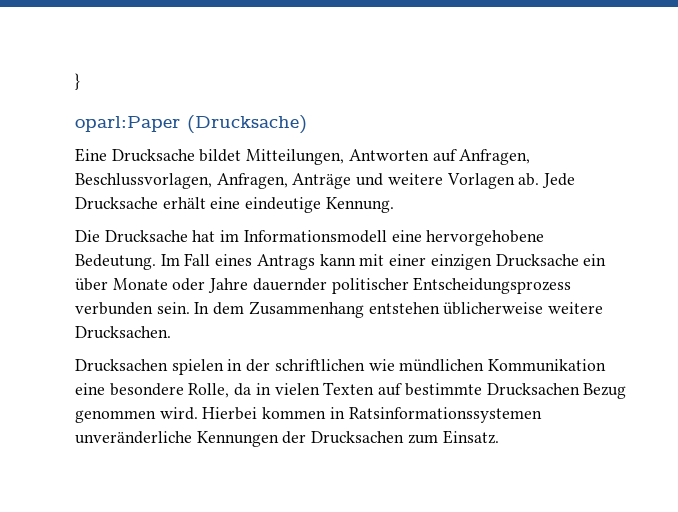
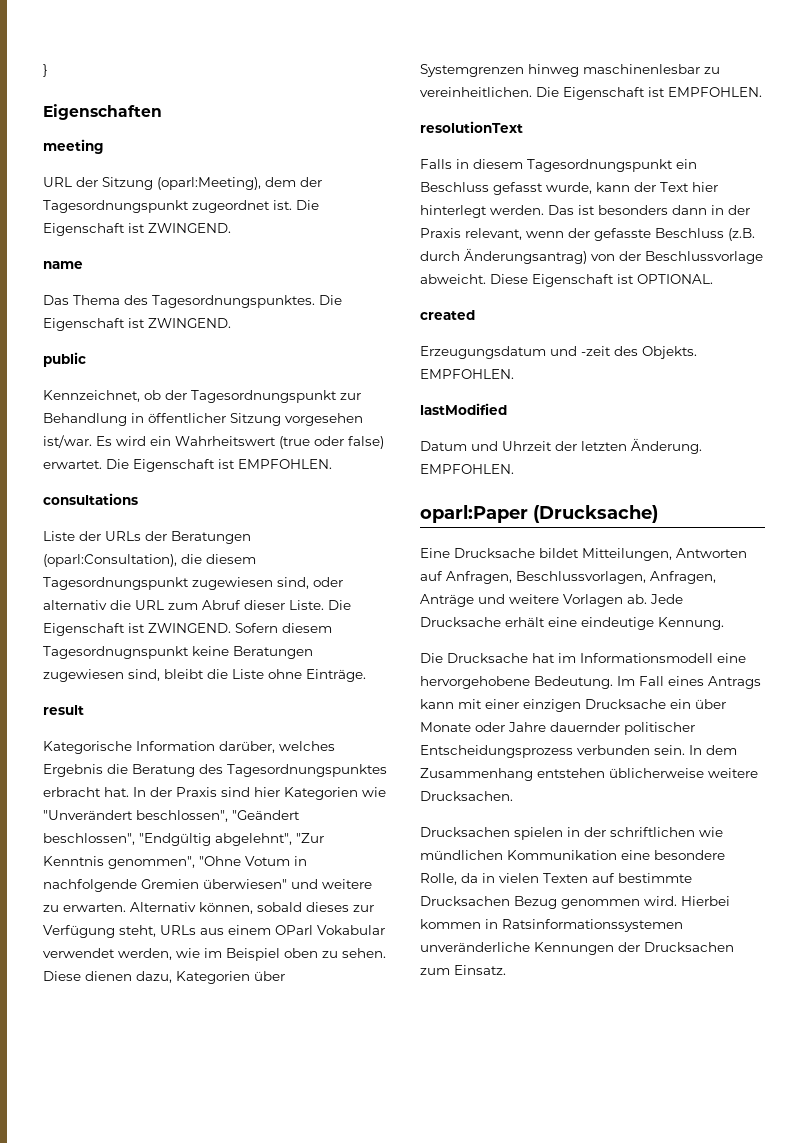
+ Eigenschaften
+ meeting
+ URL der Sitzung (oparl:Meeting), dem der Tagesordnungspunkt zugeordnet ist. Die Eigenschaft ist ZWINGEND.
+ name
+ Das Thema des Tagesordnungspunktes. Die Eigenschaft ist ZWINGEND.
+ public
+ Kennzeichnet, ob der Tagesordnungspunkt zur Behandlung in öffentlicher Sitzung vorgesehen ist/war. Es wird ein Wahrheitswert (true oder false) erwartet. Die Eigenschaft ist EMPFOHLEN.
+ consultations
+ Liste der URLs der Beratungen (oparl:Consultation), die diesem Tagesordnungspunkt zugewiesen sind, oder alternativ die URL zum Abruf dieser Liste. Die Eigenschaft ist ZWINGEND. Sofern diesem Tagesordnugnspunkt keine Beratungen zugewiesen sind, bleibt die Liste ohne Einträge.
+ result
+ Kategorische Information darüber, welches Ergebnis die Beratung des Tagesordnungspunktes erbracht hat. In der Praxis sind hier Kategorien wie "Unverändert beschlossen", "Geändert beschlossen", "Endgültig abgelehnt", "Zur Kenntnis genommen", "Ohne Votum in nachfolgende Gremien überwiesen" und weitere zu erwarten. Alternativ können, sobald dieses zur Verfügung steht, URLs aus einem OParl Vokabular verwendet werden, wie im Beispiel oben zu sehen. Diese dienen dazu, Kategorien über Systemgrenzen hinweg maschinenlesbar zu vereinheitlichen. Die Eigenschaft ist EMPFOHLEN.
+ resolutionText
+ Falls in diesem Tagesordnungspunkt ein Beschluss gefasst wurde, kann der Text hier hinterlegt werden. Das ist besonders dann in der Praxis relevant, wenn der gefasste Beschluss (z.B. durch Änderungsantrag) von der Beschlussvorlage abweicht. Diese Eigenschaft ist OPTIONAL.
+ created
+ Erzeugungsdatum und -zeit des Objekts. EMPFOHLEN.
+ lastModified
+ Datum und Uhrzeit der letzten Änderung. EMPFOHLEN.

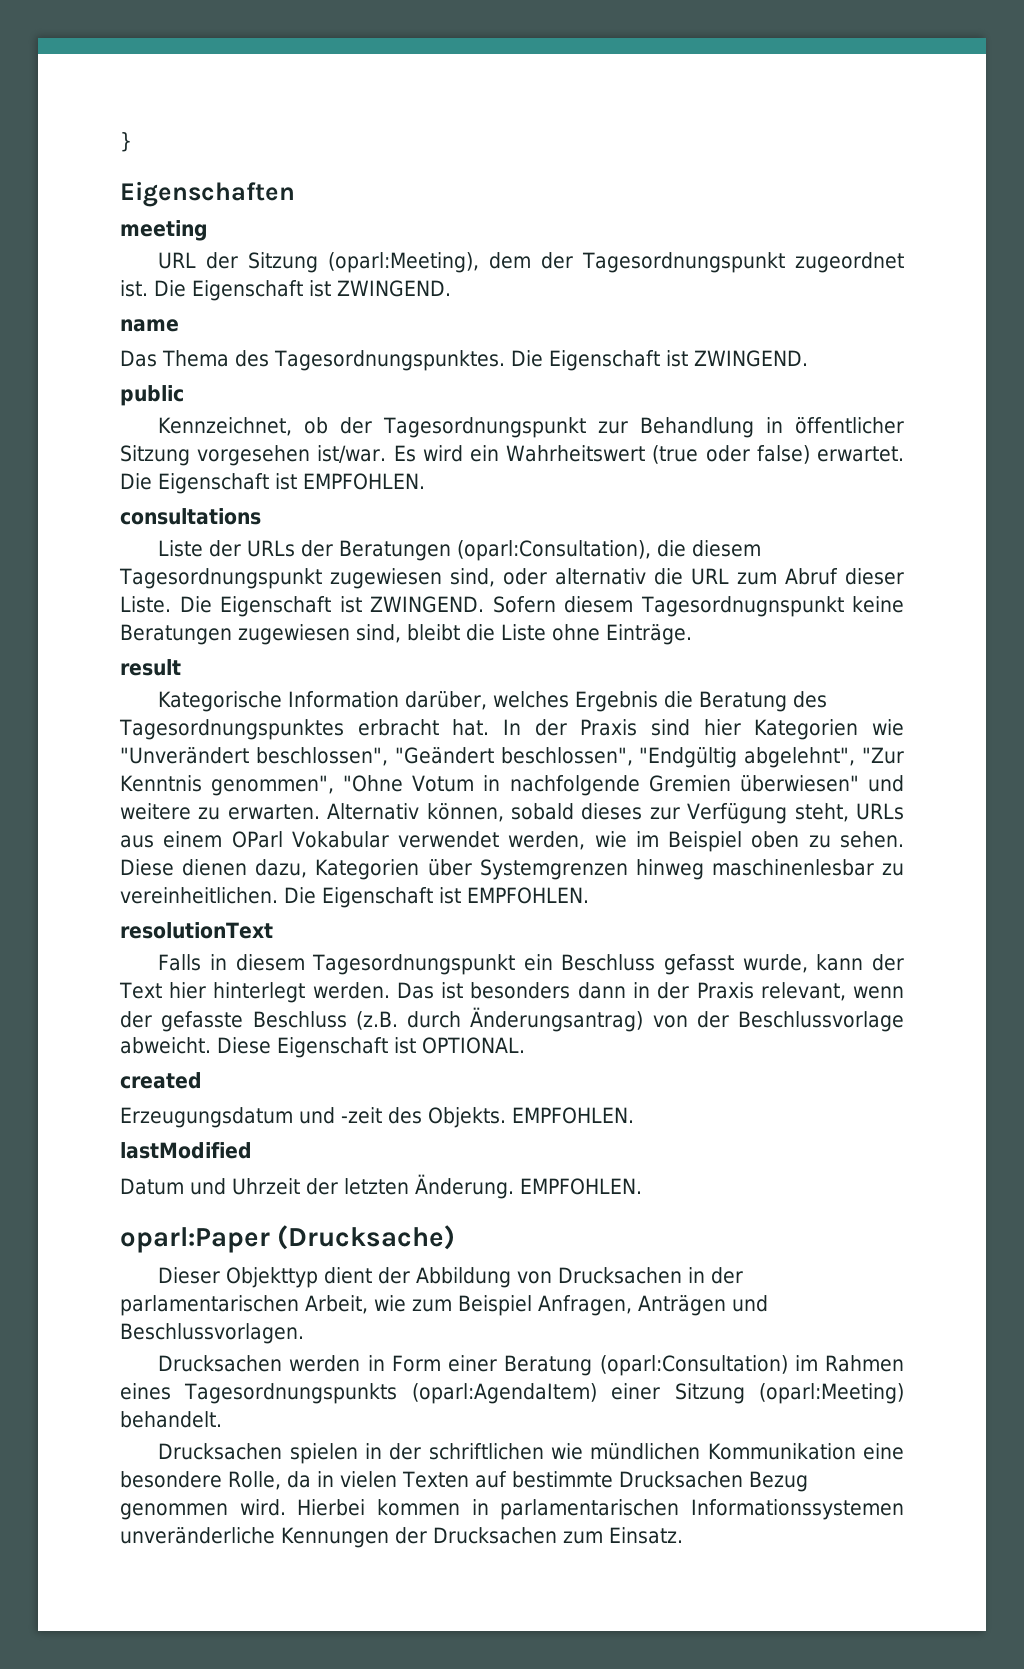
- Eine Drucksache bildet Mitteilungen, Antworten auf Anfragen, Beschlussvorlagen, Anfragen, Anträge und weitere Vorlagen ab. Jede Drucksache erhält eine eindeutige Kennung.
- Die Drucksache hat im Informationsmodell eine hervorgehobene Bedeutung. Im Fall eines Antrags kann mit einer einzigen Drucksache ein über Monate oder Jahre dauernder politischer Entscheidungsprozess verbunden sein. In dem Zusammenhang entstehen üblicherweise weitere Drucksachen.
+ Dieser Objekttyp dient der Abbildung von Drucksachen in der parlamentarischen Arbeit, wie zum Beispiel Anfragen, Anträgen und Beschlussvorlagen.
+ Drucksachen werden in Form einer Beratung (oparl:Consultation) im Rahmen eines Tagesordnungspunkts (oparl:AgendaItem) einer Sitzung (oparl:Meeting) behandelt.
- Hierbei kommen in Ratsinformationssystemen unveränderliche Kennungen der Drucksachen zum Einsatz.
+ Hierbei kommen in parlamentarischen Informationssystemen unveränderliche Kennungen der Drucksachen zum Einsatz.

